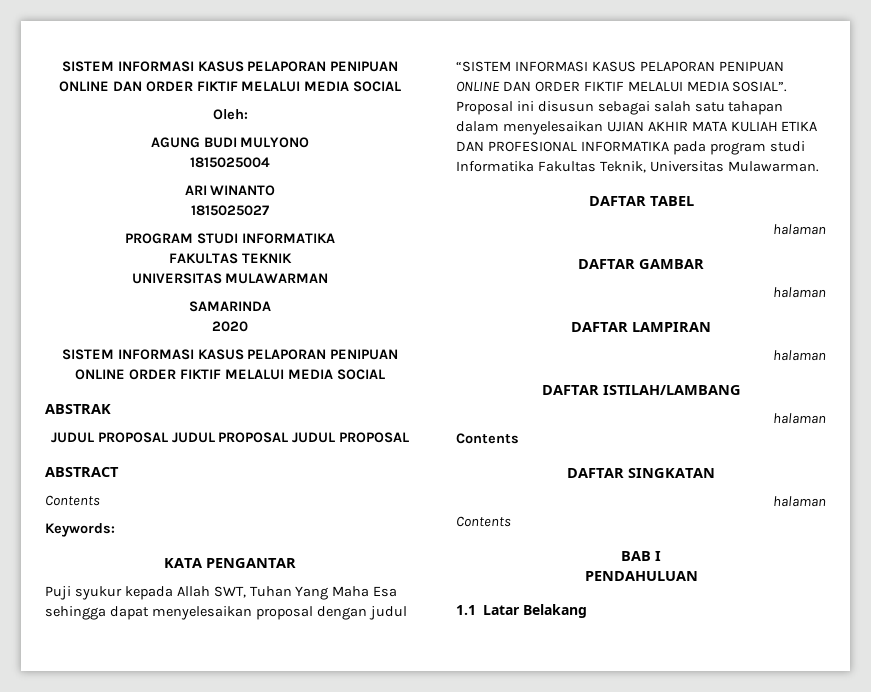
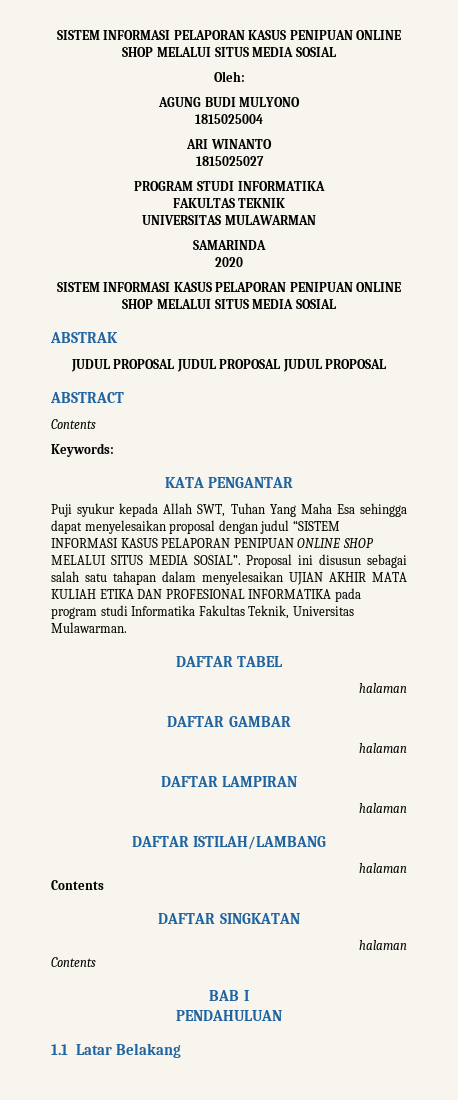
- SISTEM INFORMASI KASUS PELAPORAN PENIPUAN ONLINE DAN ORDER FIKTIF MELALUI MEDIA SOCIAL
+ SISTEM INFORMASI PELAPORAN KASUS PENIPUAN ONLINE SHOP MELALUI SITUS MEDIA SOSIAL
- SISTEM INFORMASI KASUS PELAPORAN PENIPUAN ONLINE ORDER FIKTIF MELALUI MEDIA SOCIAL
+ SISTEM INFORMASI KASUS PELAPORAN PENIPUAN ONLINE SHOP MELALUI SITUS MEDIA SOSIAL
- Puji syukur kepada Allah SWT, Tuhan Yang Maha Esa sehingga dapat menyelesaikan proposal dengan judul “SISTEM INFORMASI KASUS PELAPORAN PENIPUAN ONLINE DAN ORDER FIKTIF MELALUI MEDIA SOSIAL”.
+ Puji syukur kepada Allah SWT, Tuhan Yang Maha Esa sehingga dapat menyelesaikan proposal dengan judul “SISTEM INFORMASI KASUS PELAPORAN PENIPUAN ONLINE SHOP MELALUI SITUS MEDIA SOSIAL”.

